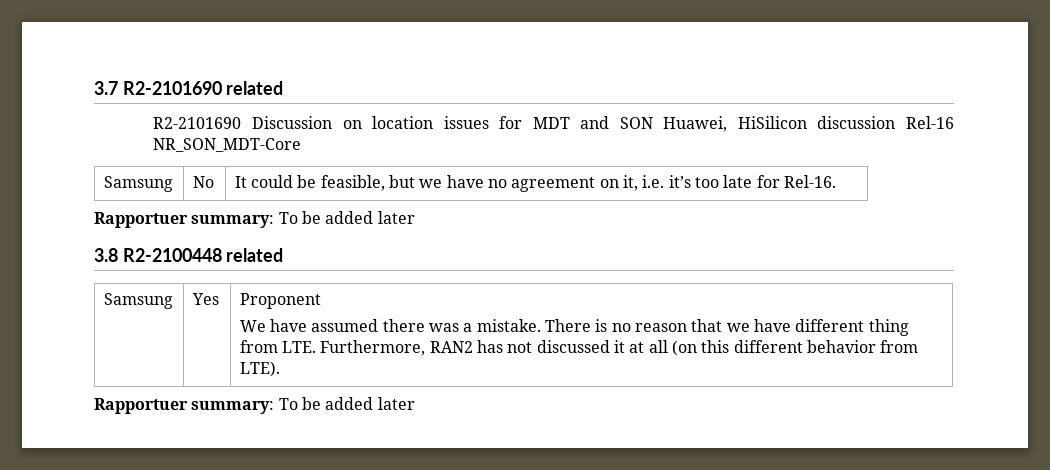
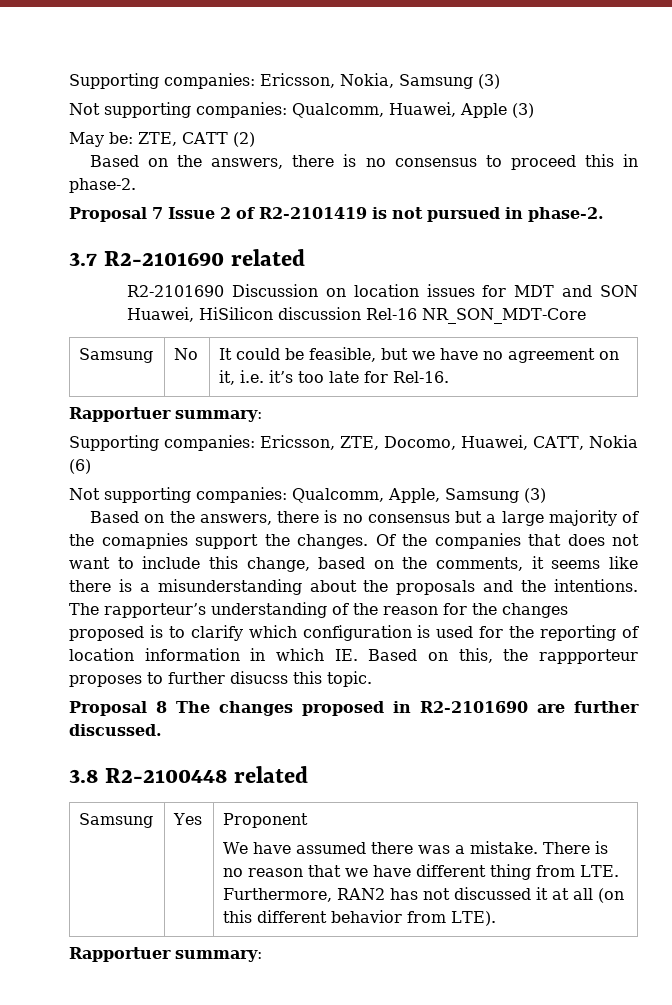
+ Supporting companies: Ericsson, Nokia, Samsung (3)
+ Not supporting companies: Qualcomm, Huawei, Apple (3)
+ May be: ZTE, CATT (2)
+ Based on the answers, there is no consensus to proceed this in phase-2.
+ Proposal 7 Issue 2 of R2-2101419 is not pursued in phase-2.
  Samsung | No | It could be feasible, but we have no agreement on it, i.e. it’s too late for Rel-16.
- Rapportuer summary: To be added later
+ Rapportuer summary:
+ Supporting companies: Ericsson, ZTE, Docomo, Huawei, CATT, Nokia (6)
+ Not supporting companies: Qualcomm, Apple, Samsung (3)
+ Based on the answers, there is no consensus but a large majority of the comapnies support the changes. Of the companies that does not want to include this change, based on the comments, it seems like there is a misunderstanding about the proposals and the intentions. The rapporteur’s understanding of the reason for the changes proposed is to clarify which configuration is used for the reporting of location information in which IE. Based on this, the rappporteur proposes to further disucss this topic.
+ Proposal 8 The changes proposed in R2-2101690 are further discussed.
  Samsung | Yes | Proponent
  We have assumed there was a mistake. There is no reason that we have different thing from LTE. Furthermore, RAN2 has not discussed it at all (on this different behavior from LTE).
- Rapportuer summary: To be added later
+ Rapportuer summary:

